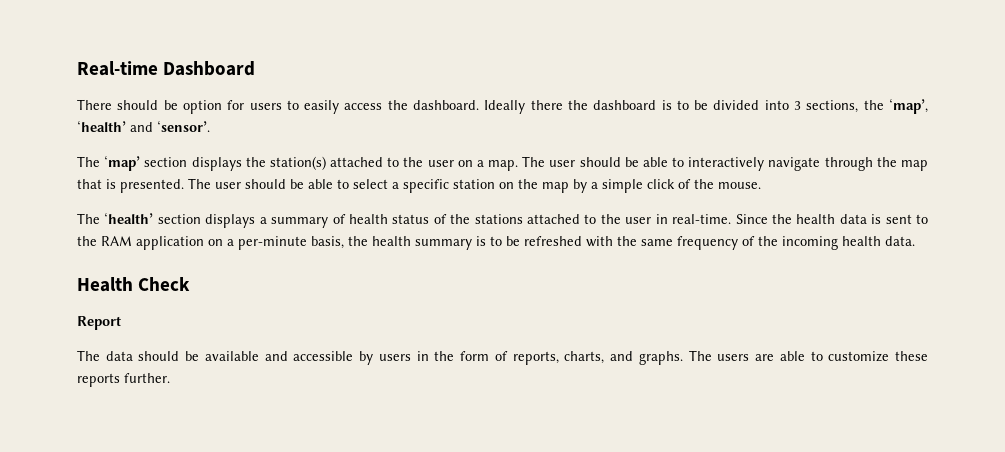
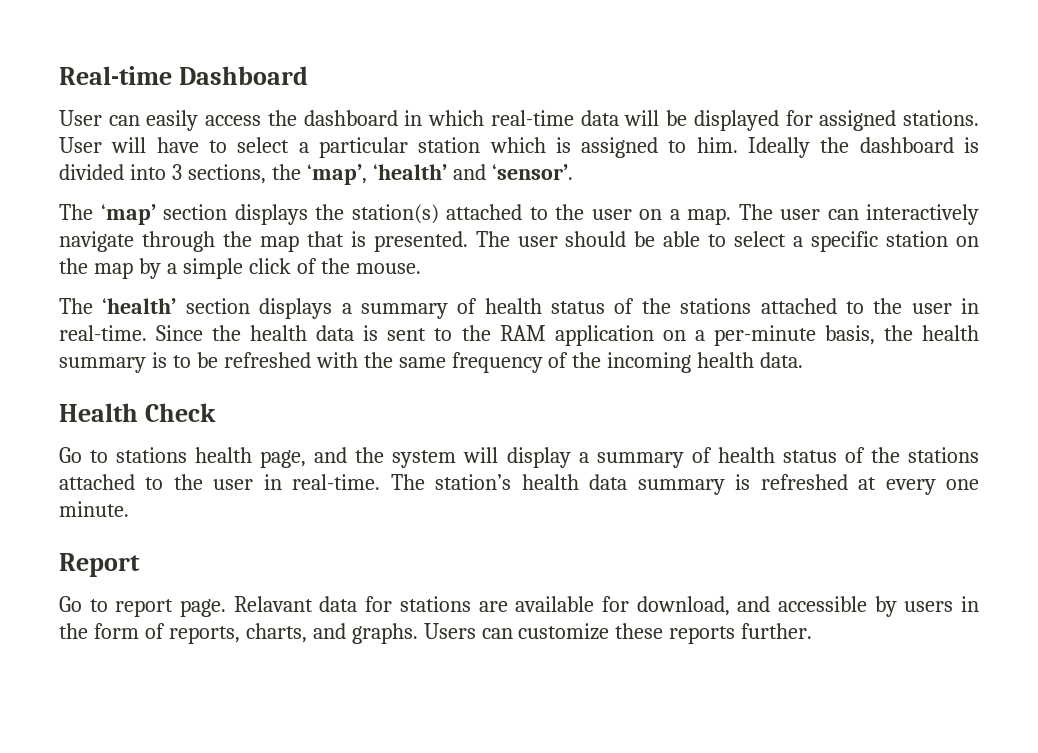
- There should be option for users to easily access the dashboard. Ideally there the dashboard is to be divided into 3 sections, the ‘map’, ‘health’ and ‘sensor’.
+ User can easily access the dashboard in which real-time data will be displayed for assigned stations. User will have to select a particular station which is assigned to him. Ideally the dashboard is divided into 3 sections, the ‘map’, ‘health’ and ‘sensor’.
- The user should be able to interactively navigate through the map that is presented.
+ The user can interactively navigate through the map that is presented.
+ Go to stations health page, and the system will display a summary of health status of the stations attached to the user in real-time. The station’s health data summary is refreshed at every one minute.
  Report
- The data should be available and accessible by users in the form of reports, charts, and graphs.
+ Go to report page. Relavant data for stations are available for download, and accessible by users in the form of reports, charts, and graphs.
- The users are able to customize these reports further.
+ Users can customize these reports further.

